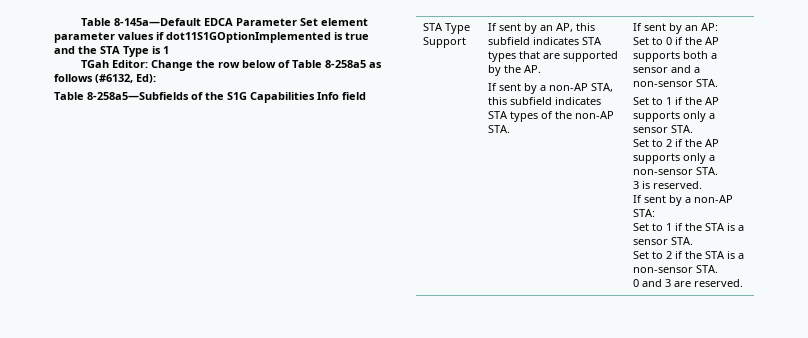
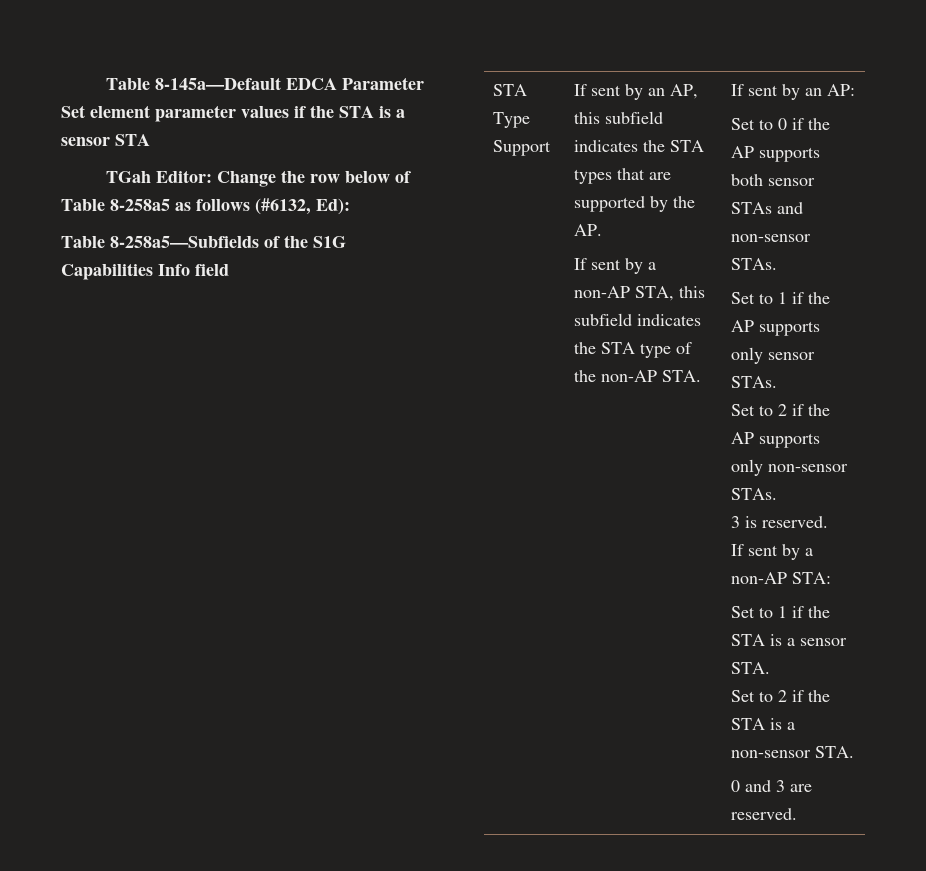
- Table 8-145a—Default EDCA Parameter Set element parameter values if dot11S1GOptionImplemented is true and the STA Type is 1
+ Table 8-145a—Default EDCA Parameter Set element parameter values if the STA is a sensor STA
- If sent by an AP, this subfield indicates STA types that are supported by the AP.
+ If sent by an AP, this subfield indicates the STA types that are supported by the AP.
- If sent by a non-AP STA, this subfield indicates STA types of the non-AP STA.
+ If sent by a non-AP STA, this subfield indicates the STA type of the non-AP STA.
- Set to 0 if the AP supports both a sensor and a non-sensor STA.
+ Set to 0 if the AP supports both sensor STAs and non-sensor STAs.
- Set to 1 if the AP supports only a sensor STA.
+ Set to 1 if the AP supports only sensor STAs.
- Set to 2 if the AP supports only a non-sensor STA.
+ Set to 2 if the AP supports only non-sensor STAs.

